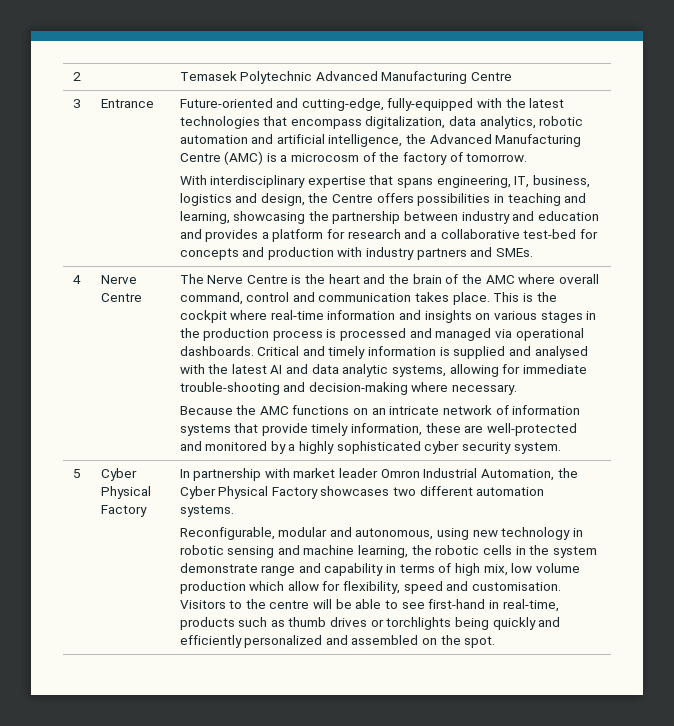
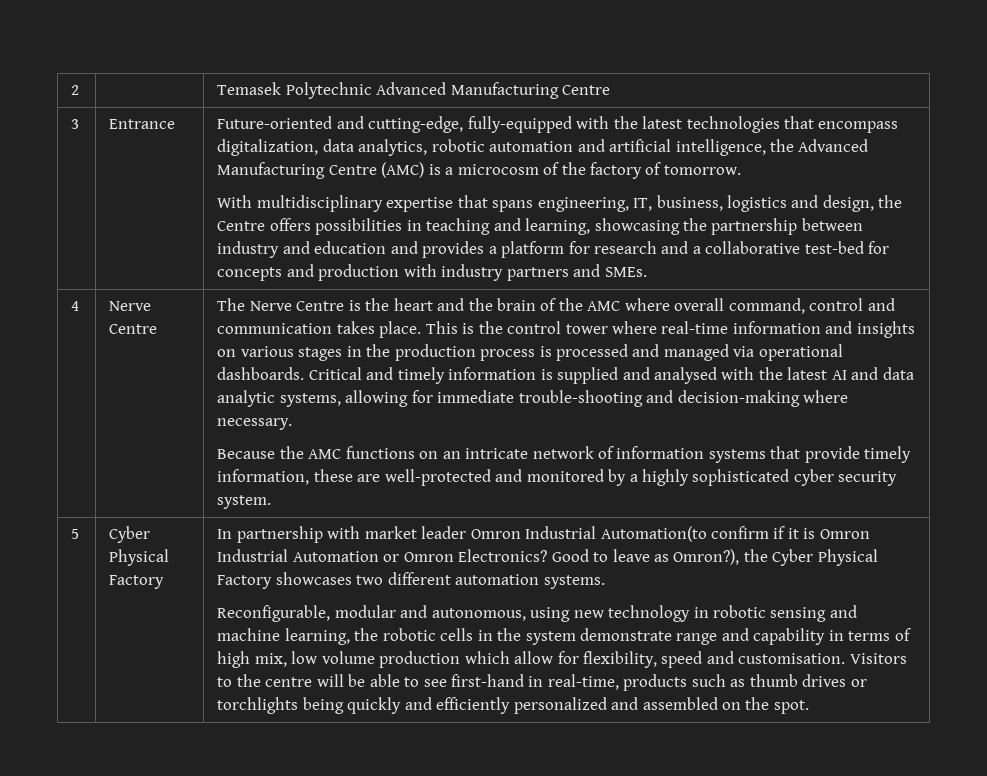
- With interdisciplinary expertise that spans engineering, IT, business, logistics and design, the Centre offers possibilities in teaching and learning, showcasing the partnership between industry and education and provides a platform for research and a collaborative test-bed for concepts and production with industry partners and SMEs.
+ With multidisciplinary expertise that spans engineering, IT, business, logistics and design, the Centre offers possibilities in teaching and learning, showcasing the partnership between industry and education and provides a platform for research and a collaborative test-bed for concepts and production with industry partners and SMEs.
- This is the cockpit where real-time information and insights on various stages in the production process is processed and managed via operational dashboards.
+ This is the control tower where real-time information and insights on various stages in the production process is processed and managed via operational dashboards.
- In partnership with market leader Omron Industrial Automation, the Cyber Physical Factory showcases two different automation systems.
+ In partnership with market leader Omron Industrial Automation(to confirm if it is Omron Industrial Automation or Omron Electronics? Good to leave as Omron?), the Cyber Physical Factory showcases two different automation systems.

